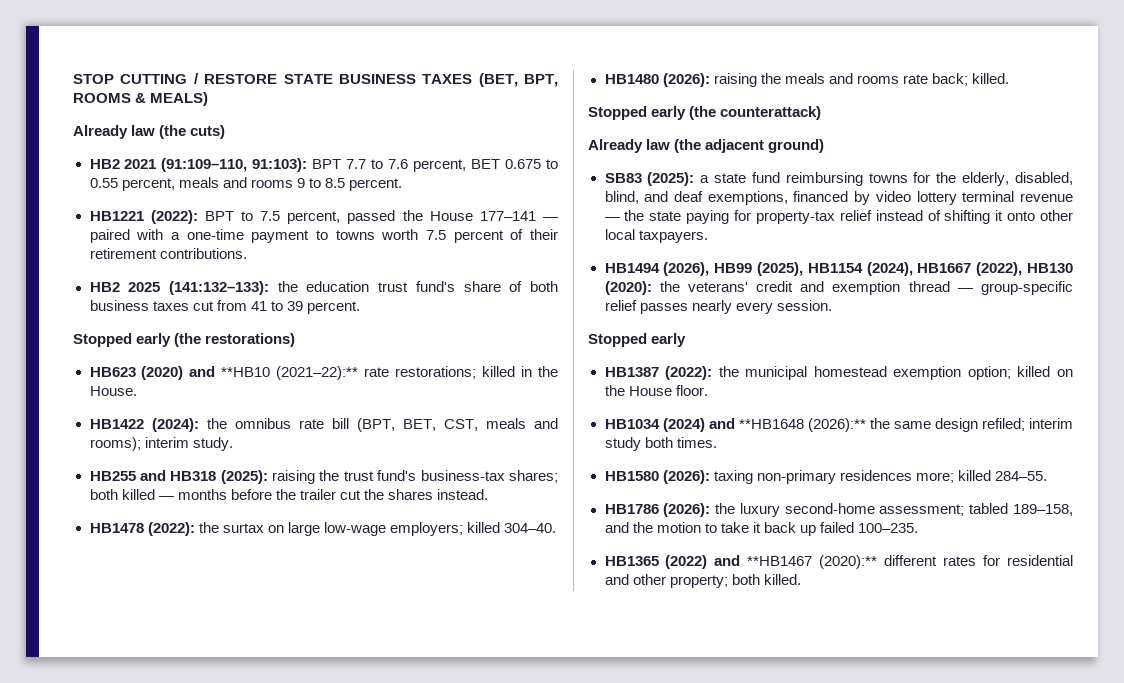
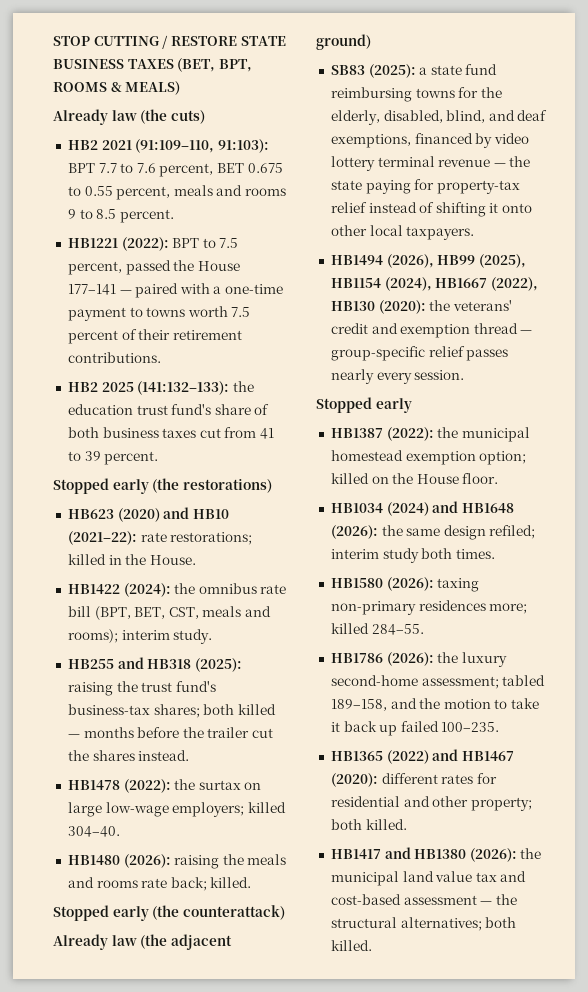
- HB623 (2020) and **HB10 (2021–22):** rate restorations; killed in the House.
+ HB623 (2020) and HB10 (2021–22): rate restorations; killed in the House.
- HB1034 (2024) and **HB1648 (2026):** the same design refiled; interim study both times.
+ HB1034 (2024) and HB1648 (2026): the same design refiled; interim study both times.
- HB1365 (2022) and **HB1467 (2020):** different rates for residential and other property; both killed.
+ HB1365 (2022) and HB1467 (2020): different rates for residential and other property; both killed.
+ HB1417 and HB1380 (2026): the municipal land value tax and cost-based assessment — the structural alternatives; both killed.

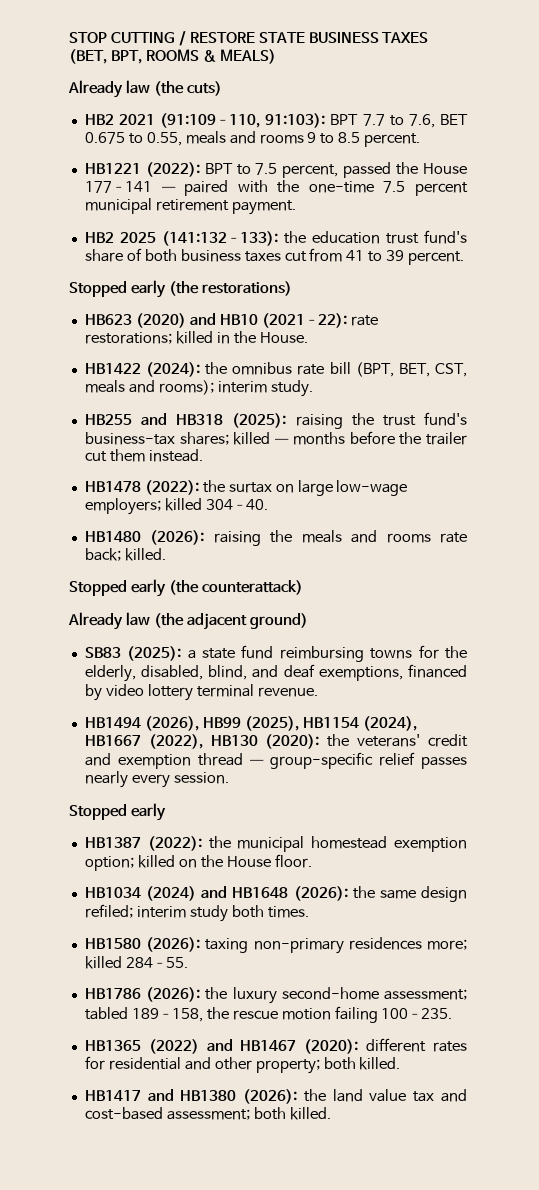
- HB2 2021 (91:109–110, 91:103): BPT 7.7 to 7.6 percent, BET 0.675 to 0.55 percent, meals and rooms 9 to 8.5 percent.
+ HB2 2021 (91:109–110, 91:103): BPT 7.7 to 7.6, BET 0.675 to 0.55, meals and rooms 9 to 8.5 percent.
- HB1221 (2022): BPT to 7.5 percent, passed the House 177–141 — paired with a one-time payment to towns worth 7.5 percent of their retirement contributions.
+ HB1221 (2022): BPT to 7.5 percent, passed the House 177–141 — paired with the one-time 7.5 percent municipal retirement payment.
- HB255 and HB318 (2025): raising the trust fund's business-tax shares; both killed — months before the trailer cut the shares instead.
+ HB255 and HB318 (2025): raising the trust fund's business-tax shares; killed — months before the trailer cut them instead.
- SB83 (2025): a state fund reimbursing towns for the elderly, disabled, blind, and deaf exemptions, financed by video lottery terminal revenue — the state paying for property-tax relief instead of shifting it onto other local taxpayers.
+ SB83 (2025): a state fund reimbursing towns for the elderly, disabled, blind, and deaf exemptions, financed by video lottery terminal revenue.
- HB1786 (2026): the luxury second-home assessment; tabled 189–158, and the motion to take it back up failed 100–235.
+ HB1786 (2026): the luxury second-home assessment; tabled 189–158, the rescue motion failing 100–235.
- HB1417 and HB1380 (2026): the municipal land value tax and cost-based assessment — the structural alternatives; both killed.
+ HB1417 and HB1380 (2026): the land value tax and cost-based assessment; both killed.

